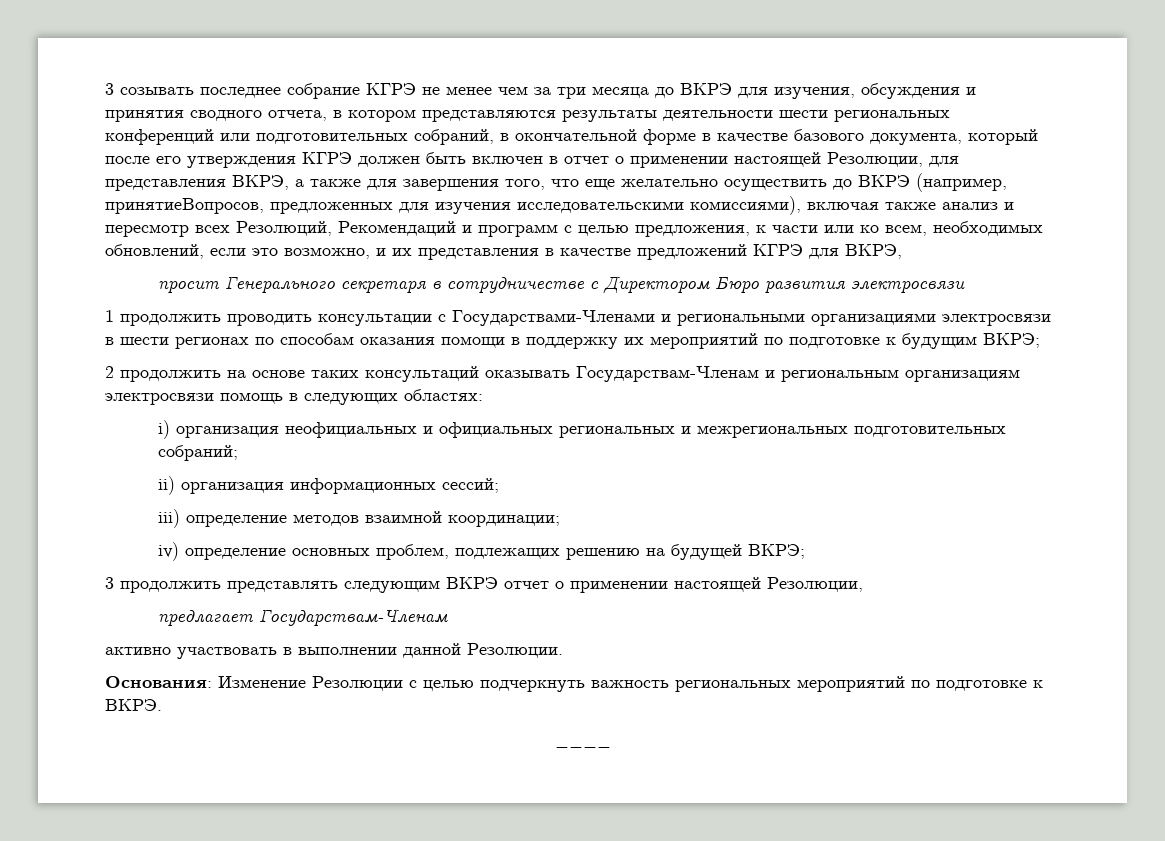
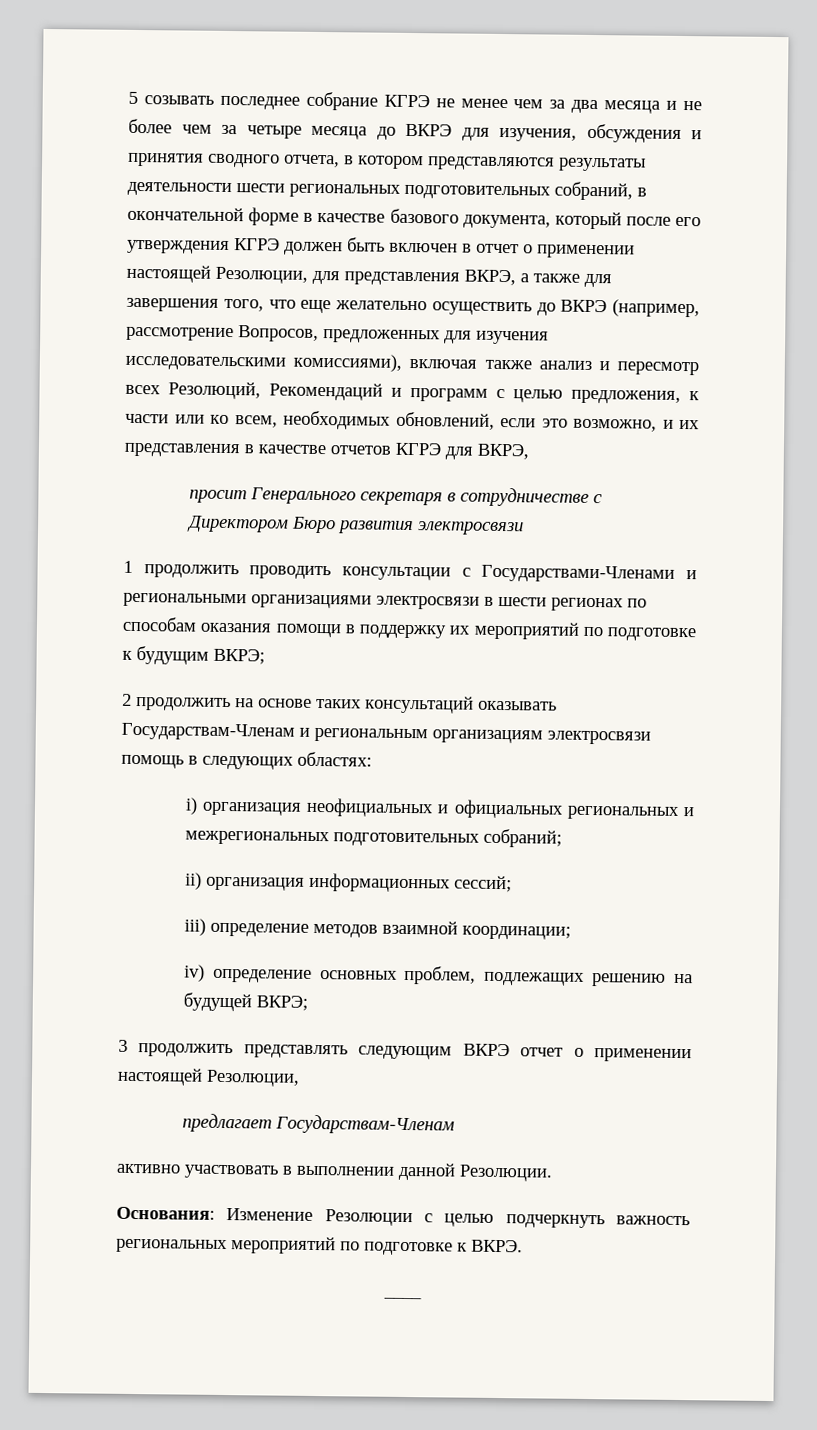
- 3 созывать последнее собрание КГРЭ не менее чем за три месяца до ВКРЭ для изучения, обсуждения и принятия сводного отчета, в котором представляются результаты деятельности шести региональных конференций или подготовительных собраний, в окончательной форме в качестве базового документа, который после его утверждения КГРЭ должен быть включен в отчет о применении настоящей Резолюции, для представления ВКРЭ, а также для завершения того, что еще желательно осуществить до ВКРЭ (например, принятиеВопросов, предложенных для изучения исследовательскими комиссиями), включая также анализ и пересмотр всех Резолюций, Рекомендаций и программ с целью предложения, к части или ко всем, необходимых обновлений, если это возможно, и их представления в качестве предложений КГРЭ для ВКРЭ,
+ 5 созывать последнее собрание КГРЭ не менее чем за два месяца и не более чем за четыре месяца до ВКРЭ для изучения, обсуждения и принятия сводного отчета, в котором представляются результаты деятельности шести региональных подготовительных собраний, в окончательной форме в качестве базового документа, который после его утверждения КГРЭ должен быть включен в отчет о применении настоящей Резолюции, для представления ВКРЭ, а также для завершения того, что еще желательно осуществить до ВКРЭ (например, рассмотрение Вопросов, предложенных для изучения исследовательскими комиссиями), включая также анализ и пересмотр всех Резолюций, Рекомендаций и программ с целью предложения, к части или ко всем, необходимых обновлений, если это возможно, и их представления в качестве отчетов КГРЭ для ВКРЭ,

